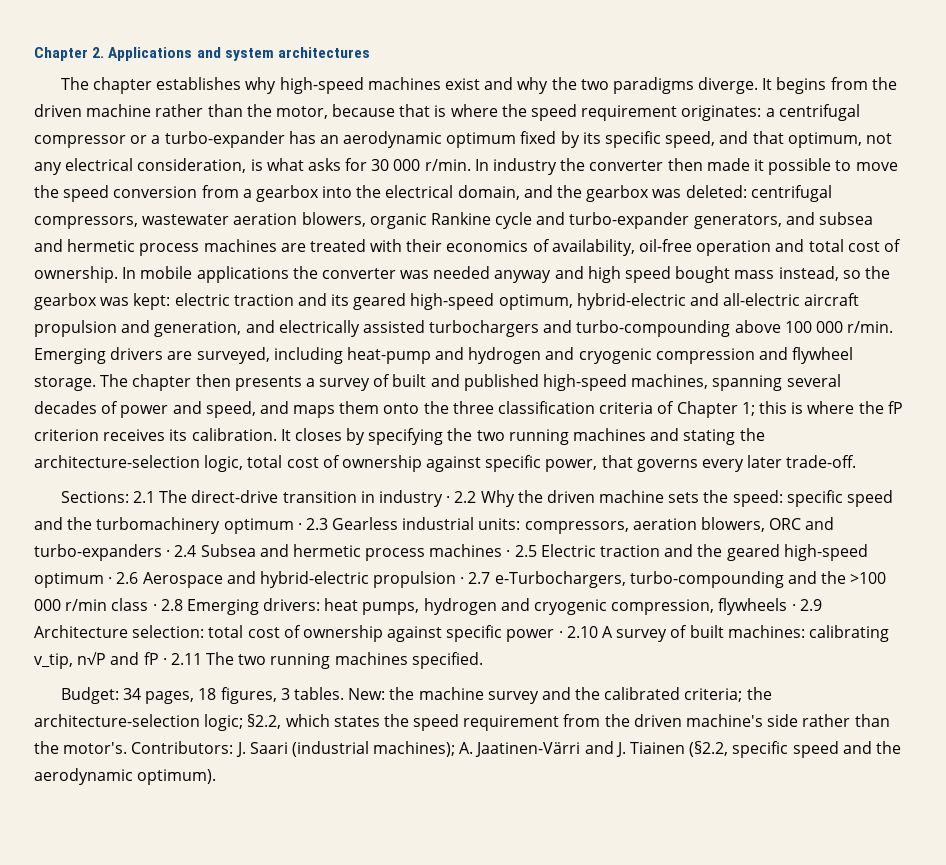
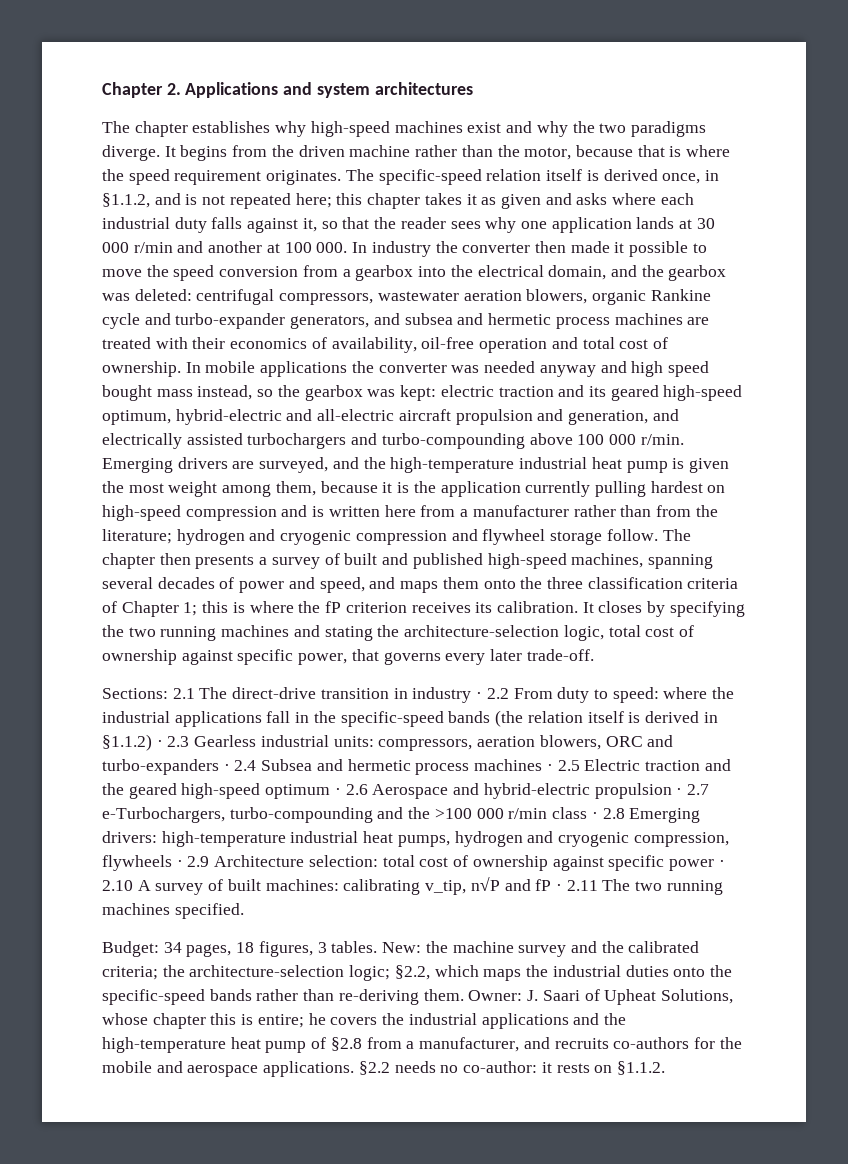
- It begins from the driven machine rather than the motor, because that is where the speed requirement originates: a centrifugal compressor or a turbo-expander has an aerodynamic optimum fixed by its specific speed, and that optimum, not any electrical consideration, is what asks for 30 000 r/min. In industry the converter then made it possible to move the speed conversion from a gearbox into the electrical domain, and the gearbox was deleted:
+ It begins from the driven machine rather than the motor, because that is where the speed requirement originates. The specific-speed relation itself is derived once, in §1.1.2, and is not repeated here; this chapter takes it as given and asks where each industrial duty falls against it, so that the reader sees why one application lands at 30 000 r/min and another at 100 000. In industry the converter then made it possible to move the speed conversion from a gearbox into the electrical domain, and the gearbox was deleted:
- Emerging drivers are surveyed, including heat-pump and hydrogen and cryogenic compression and flywheel storage.
+ Emerging drivers are surveyed, and the high-temperature industrial heat pump is given the most weight among them, because it is the application currently pulling hardest on high-speed compression and is written here from a manufacturer rather than from the literature; hydrogen and cryogenic compression and flywheel storage follow.
- 2.1 The direct-drive transition in industry · 2.2 Why the driven machine sets the speed: specific speed and the turbomachinery optimum · 2.3 Gearless industrial units:
+ 2.1 The direct-drive transition in industry · 2.2 From duty to speed: where the industrial applications fall in the specific-speed bands (the relation itself is derived in §1.1.2) · 2.3 Gearless industrial units:
- heat pumps, hydrogen and cryogenic compression, flywheels · 2.9 Architecture selection:
+ high-temperature industrial heat pumps, hydrogen and cryogenic compression, flywheels · 2.9 Architecture selection:
- New: the machine survey and the calibrated criteria; the architecture-selection logic; §2.2, which states the speed requirement from the driven machine's side rather than the motor's. Contributors: J. Saari (industrial machines); A. Jaatinen-Värri and J. Tiainen (§2.2, specific speed and the aerodynamic optimum).
+ New: the machine survey and the calibrated criteria; the architecture-selection logic; §2.2, which maps the industrial duties onto the specific-speed bands rather than re-deriving them. Owner: J. Saari of Upheat Solutions, whose chapter this is entire; he covers the industrial applications and the high-temperature heat pump of §2.8 from a manufacturer, and recruits co-authors for the mobile and aerospace applications. §2.2 needs no co-author: it rests on §1.1.2.

